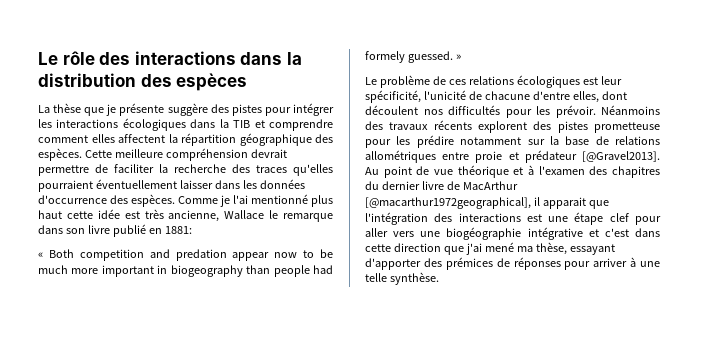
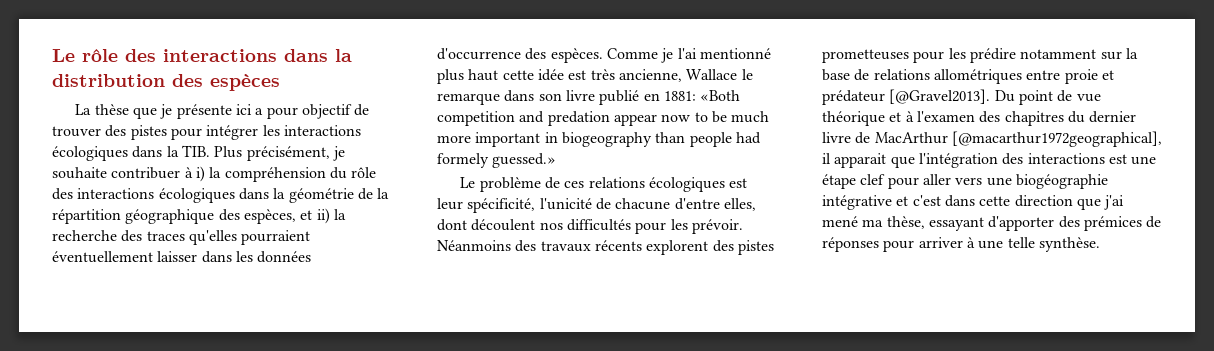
- La thèse que je présente suggère des pistes pour intégrer les interactions écologiques dans la TIB et comprendre comment elles affectent la répartition géographique des espèces. Cette meilleure compréhension devrait permettre de faciliter la recherche des traces qu'elles pourraient éventuellement laisser dans les données d'occurrence des espèces.
+ La thèse que je présente ici a pour objectif de trouver des pistes pour intégrer les interactions écologiques dans la TIB. Plus précisément, je souhaite contribuer à i) la compréhension du rôle des interactions écologiques dans la géométrie de la répartition géographique des espèces, et ii) la recherche des traces qu'elles pourraient éventuellement laisser dans les données d'occurrence des espèces.
- Comme je l'ai mentionné plus haut cette idée est très ancienne, Wallace le remarque dans son livre publié en 1881:
- « Both competition and predation appear now to be much more important in biogeography than people had formely guessed. »
+ Comme je l'ai mentionné plus haut cette idée est très ancienne, Wallace le remarque dans son livre publié en 1881: «Both competition and predation appear now to be much more important in biogeography than people had formely guessed.»
- Néanmoins des travaux récents explorent des pistes prometteuse pour les prédire notamment sur la base de relations allométriques entre proie et prédateur [@Gravel2013].
+ Néanmoins des travaux récents explorent des pistes prometteuses pour les prédire notamment sur la base de relations allométriques entre proie et prédateur [@Gravel2013].
- Au point de vue théorique et à l'examen des chapitres du dernier livre de MacArthur [@macarthur1972geographical], il apparait que l'intégration des interactions est une étape clef pour aller vers une biogéographie intégrative et c'est dans cette direction que j'ai mené ma thèse, essayant d'apporter des prémices de réponses pour arriver à une telle synthèse.
+ Du point de vue théorique et à l'examen des chapitres du dernier livre de MacArthur [@macarthur1972geographical], il apparait que l'intégration des interactions est une étape clef pour aller vers une biogéographie intégrative et c'est dans cette direction que j'ai mené ma thèse, essayant d'apporter des prémices de réponses pour arriver à une telle synthèse.

